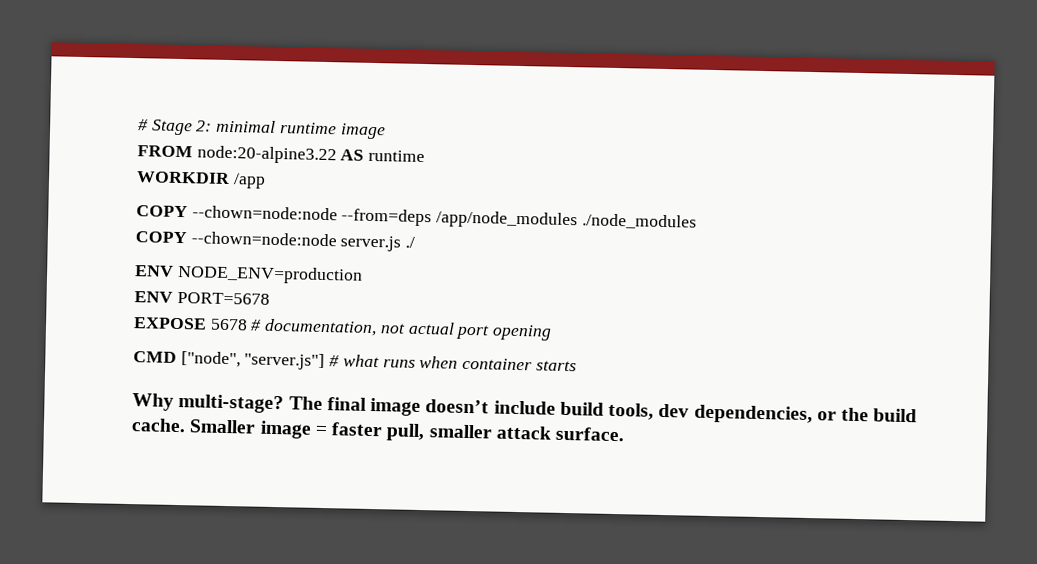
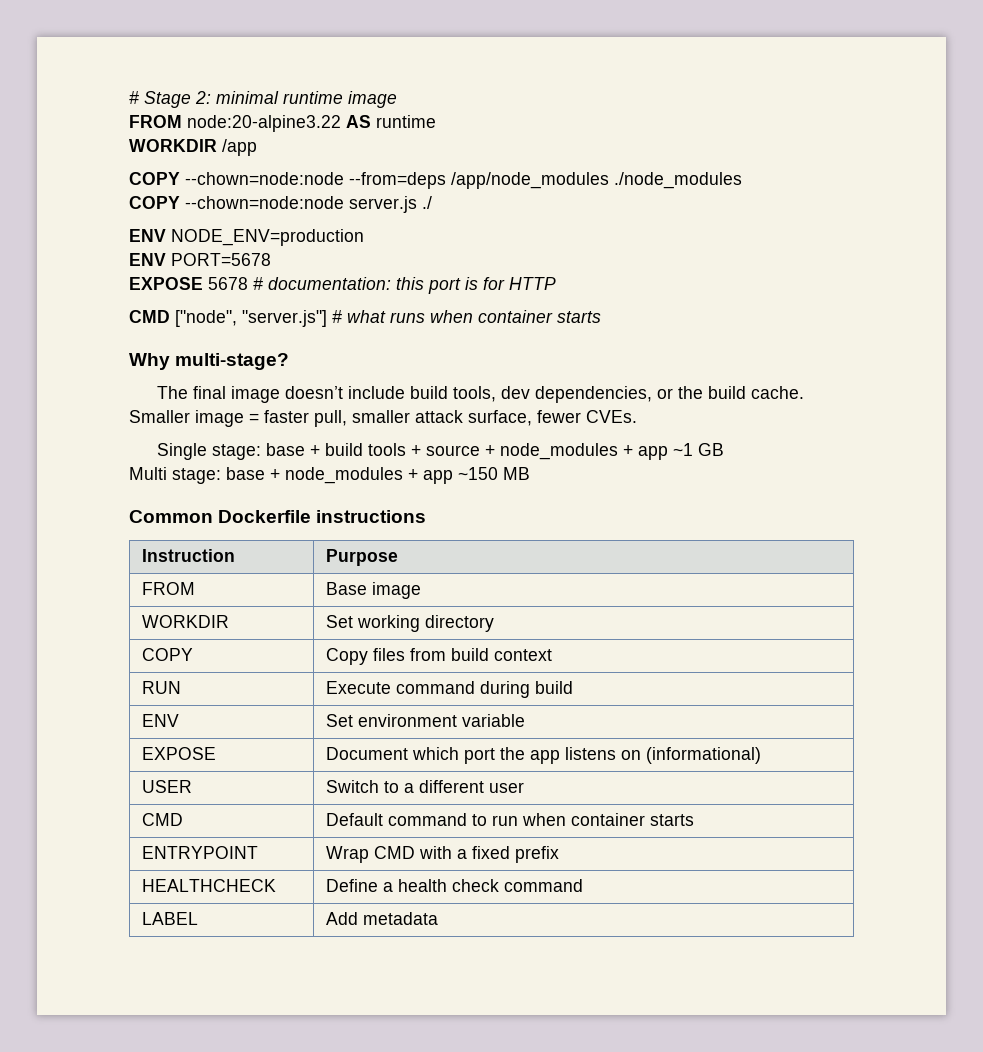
- EXPOSE 5678 # documentation, not actual port opening
+ EXPOSE 5678 # documentation: this port is for HTTP
- Why multi-stage? The final image doesn’t include build tools, dev dependencies, or the build cache.
+ Why multi-stage?
+ The final image doesn’t include build tools, dev dependencies, or the build cache.
- Smaller image = faster pull, smaller attack surface.
+ Smaller image = faster pull, smaller attack surface, fewer CVEs.
+ Single stage: base + build tools + source + node_modules + app ~1 GB
+ Multi stage: base + node_modules + app ~150 MB
+ Common Dockerfile instructions
+ Instruction | Purpose
+ FROM | Base image
+ WORKDIR | Set working directory
+ COPY | Copy files from build context
+ RUN | Execute command during build
+ ENV | Set environment variable
+ EXPOSE | Document which port the app listens on (informational)
+ USER | Switch to a different user
+ CMD | Default command to run when container starts
+ ENTRYPOINT | Wrap CMD with a fixed prefix
+ HEALTHCHECK | Define a health check command
+ LABEL | Add metadata

